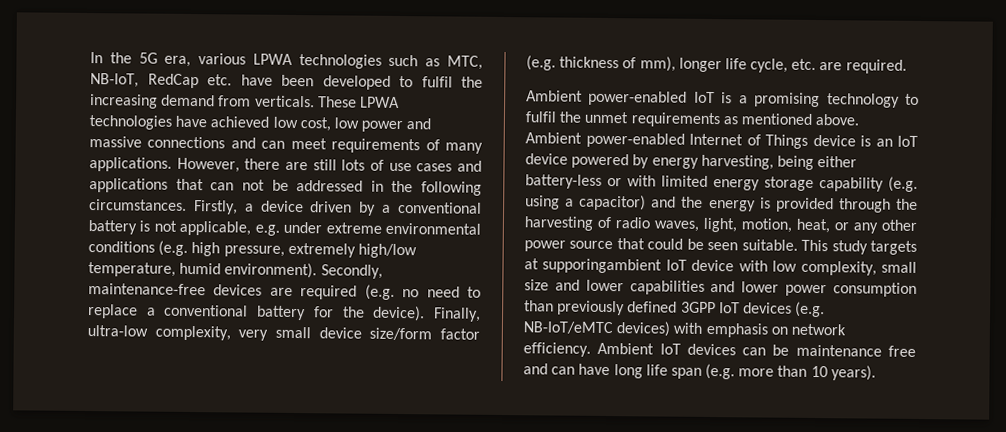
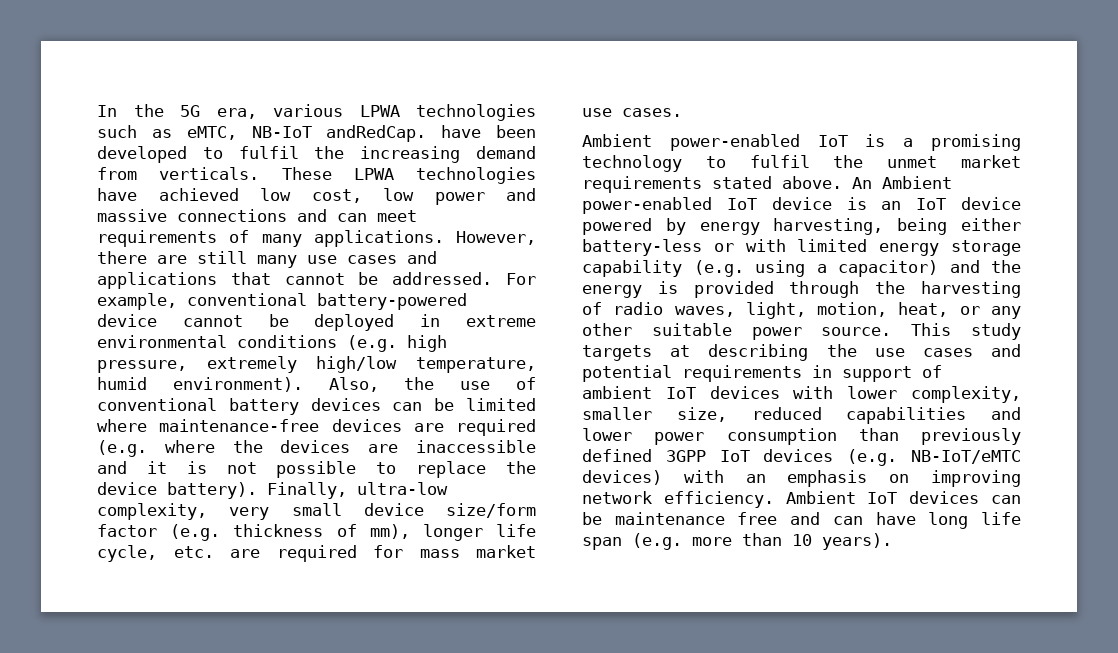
- In the 5G era, various LPWA technologies such as MTC, NB-IoT, RedCap etc. have been developed to fulfil the increasing demand from verticals.
+ In the 5G era, various LPWA technologies such as eMTC, NB-IoT andRedCap. have been developed to fulfil the increasing demand from verticals.
- However, there are still lots of use cases and applications that can not be addressed in the following circumstances. Firstly, a device driven by a conventional battery is not applicable, e.g. under extreme environmental conditions (e.g. high pressure, extremely high/low temperature, humid environment).
+ However, there are still many use cases and applications that cannot be addressed. For example, conventional battery-powered device cannot be deployed in extreme environmental conditions (e.g. high pressure, extremely high/low temperature, humid environment).
- Secondly, maintenance-free devices are required (e.g. no need to replace a conventional battery for the device).
+ Also, the use of conventional battery devices can be limited where maintenance-free devices are required (e.g. where the devices are inaccessible and it is not possible to replace the device battery).
- Finally, ultra-low complexity, very small device size/form factor (e.g. thickness of mm), longer life cycle, etc. are required.
+ Finally, ultra-low complexity, very small device size/form factor (e.g. thickness of mm), longer life cycle, etc. are required for mass market use cases.
- Ambient power-enabled IoT is a promising technology to fulfil the unmet requirements as mentioned above. Ambient power-enabled Internet of Things device is an IoT device powered by energy harvesting, being either battery-less or with limited energy storage capability (e.g. using a capacitor) and the energy is provided through the harvesting of radio waves, light, motion, heat, or any other power source that could be seen suitable. This study targets at supporingambient IoT device with low complexity, small size and lower capabilities and lower power consumption than previously defined 3GPP IoT devices (e.g. NB-IoT/eMTC devices) with emphasis on network efficiency.
+ Ambient power-enabled IoT is a promising technology to fulfil the unmet market requirements stated above. An Ambient power-enabled IoT device is an IoT device powered by energy harvesting, being either battery-less or with limited energy storage capability (e.g. using a capacitor) and the energy is provided through the harvesting of radio waves, light, motion, heat, or any other suitable power source. This study targets at describing the use cases and potential requirements in support of ambient IoT devices with lower complexity, smaller size, reduced capabilities and lower power consumption than previously defined 3GPP IoT devices (e.g. NB-IoT/eMTC devices) with an emphasis on improving network efficiency.

